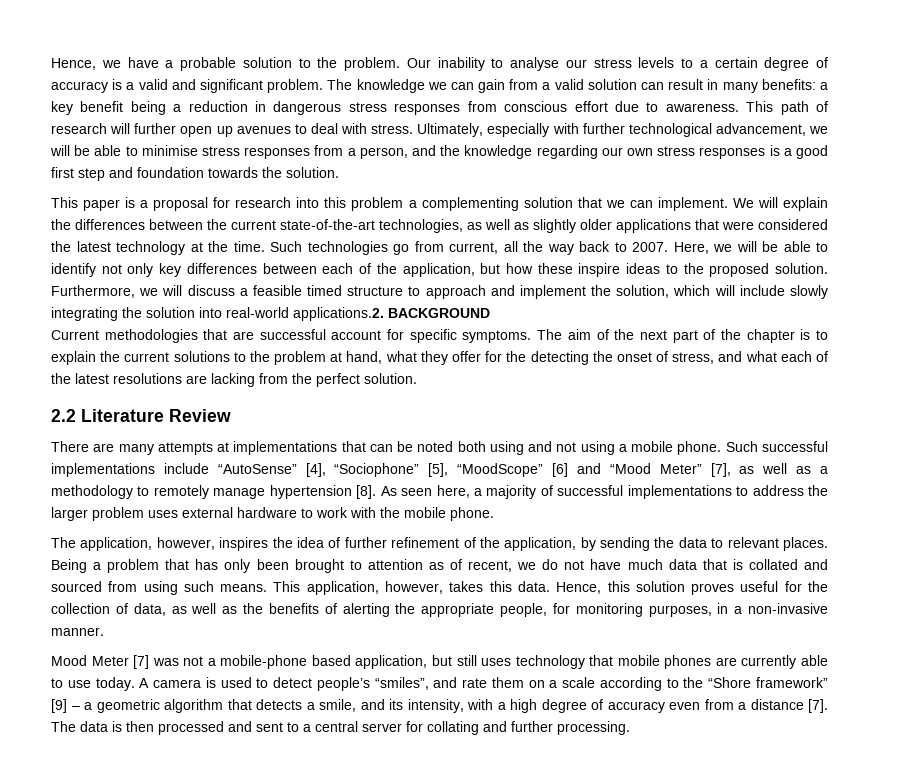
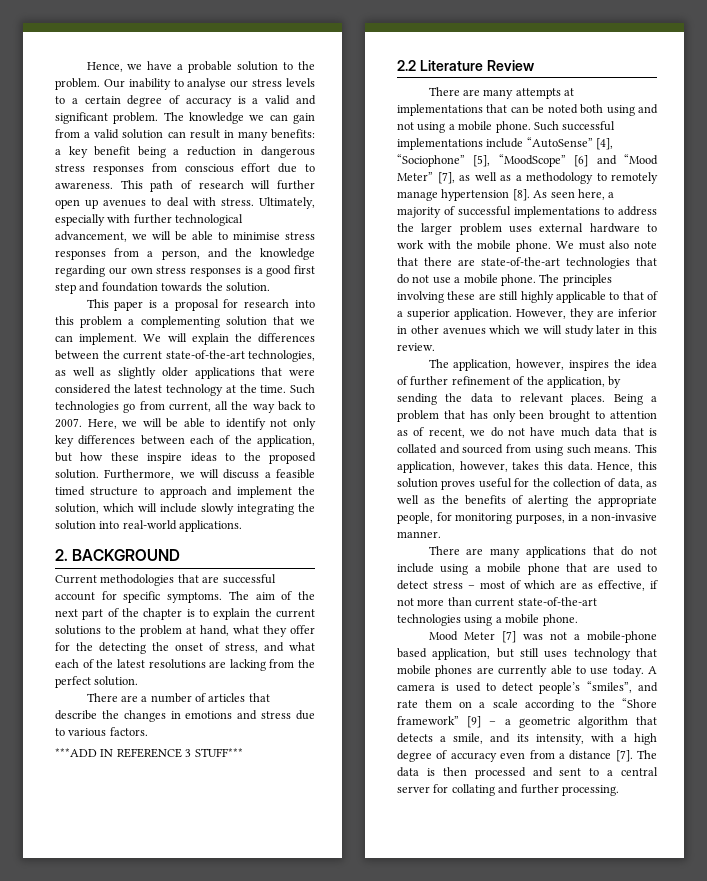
- Furthermore, we will discuss a feasible timed structure to approach and implement the solution, which will include slowly integrating the solution into real-world applications.2. BACKGROUND
+ Furthermore, we will discuss a feasible timed structure to approach and implement the solution, which will include slowly integrating the solution into real-world applications.
+ 2. BACKGROUND
+ There are a number of articles that describe the changes in emotions and stress due to various factors.
+ ***ADD IN REFERENCE 3 STUFF***
+ We must also note that there are state-of-the-art technologies that do not use a mobile phone. The principles involving these are still highly applicable to that of a superior application. However, they are inferior in other avenues which we will study later in this review.
+ There are many applications that do not include using a mobile phone that are used to detect stress – most of which are as effective, if not more than current state-of-the-art technologies using a mobile phone.

